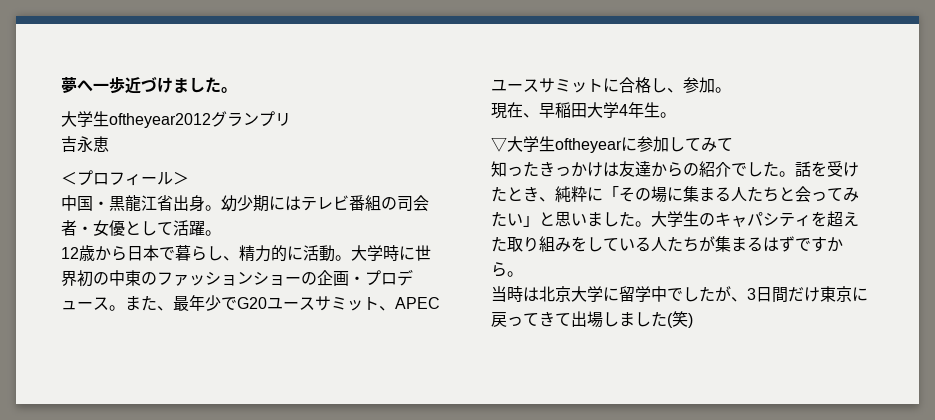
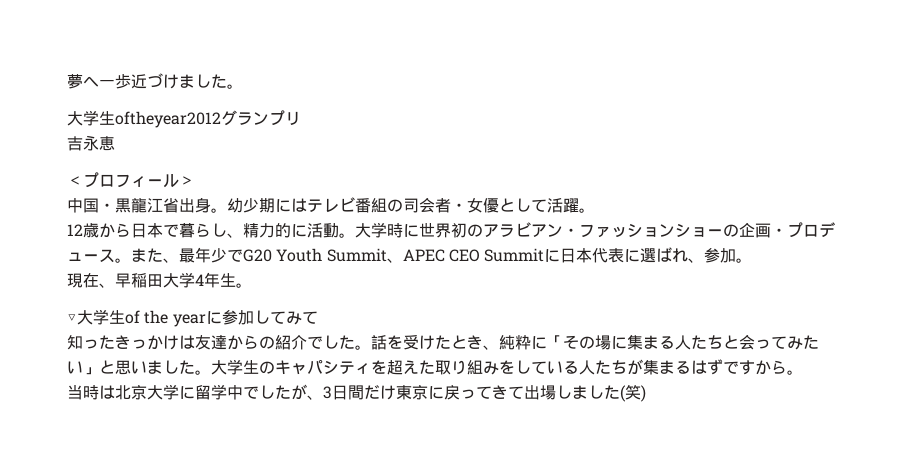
- 大学時に世界初の中東のファッションショーの企画・プロデュース。
+ 大学時に世界初のアラビアン・ファッションショーの企画・プロデュース。
- また、最年少でG20ユースサミット、APECユースサミットに合格し、参加。
+ また、最年少でG20 Youth Summit、APEC CEO Summitに日本代表に選ばれ、参加。
- ▽大学生oftheyearに参加してみて
+ ▽大学生of the yearに参加してみて

